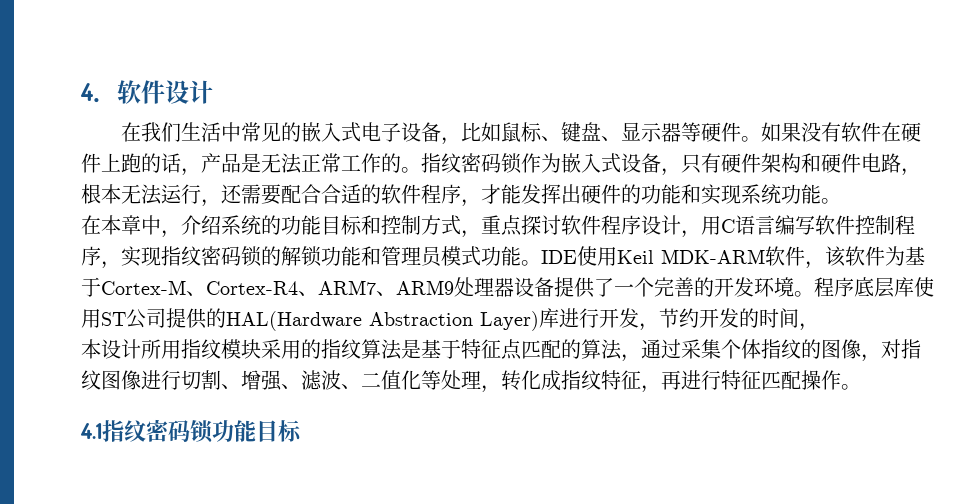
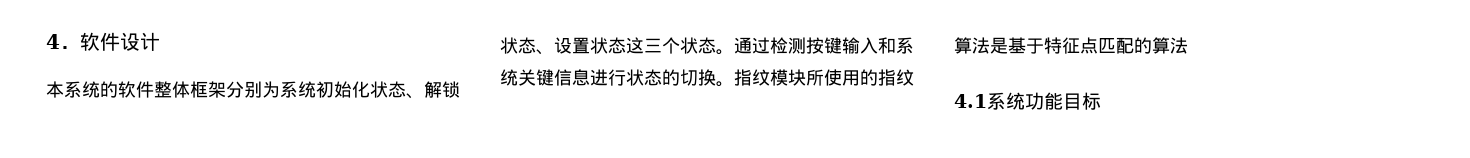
- 在我们生活中常见的嵌入式电子设备，比如鼠标、键盘、显示器等硬件。如果没有软件在硬件上跑的话，产品是无法正常工作的。指纹密码锁作为嵌入式设备，只有硬件架构和硬件电路，根本无法运行，还需要配合合适的软件程序，才能发挥出硬件的功能和实现系统功能。
- 在本章中，介绍系统的功能目标和控制方式，重点探讨软件程序设计，用C语言编写软件控制程序，实现指纹密码锁的解锁功能和管理员模式功能。IDE使用Keil MDK-ARM软件，该软件为基于Cortex-M、Cortex-R4、ARM7、ARM9处理器设备提供了一个完善的开发环境。程序底层库使用ST公司提供的HAL(Hardware Abstraction Layer)库进行开发，节约开发的时间，
- 本设计所用指纹模块采用的指纹算法是基于特征点匹配的算法，通过采集个体指纹的图像，对指纹图像进行切割、增强、滤波、二值化等处理，转化成指纹特征，再进行特征匹配操作。
+ 本系统的软件整体框架分别为系统初始化状态、解锁状态、设置状态这三个状态。通过检测按键输入和系统关键信息进行状态的切换。指纹模块所使用的指纹算法是基于特征点匹配的算法
- 4.1指纹密码锁功能目标
+ 4.1系统功能目标

